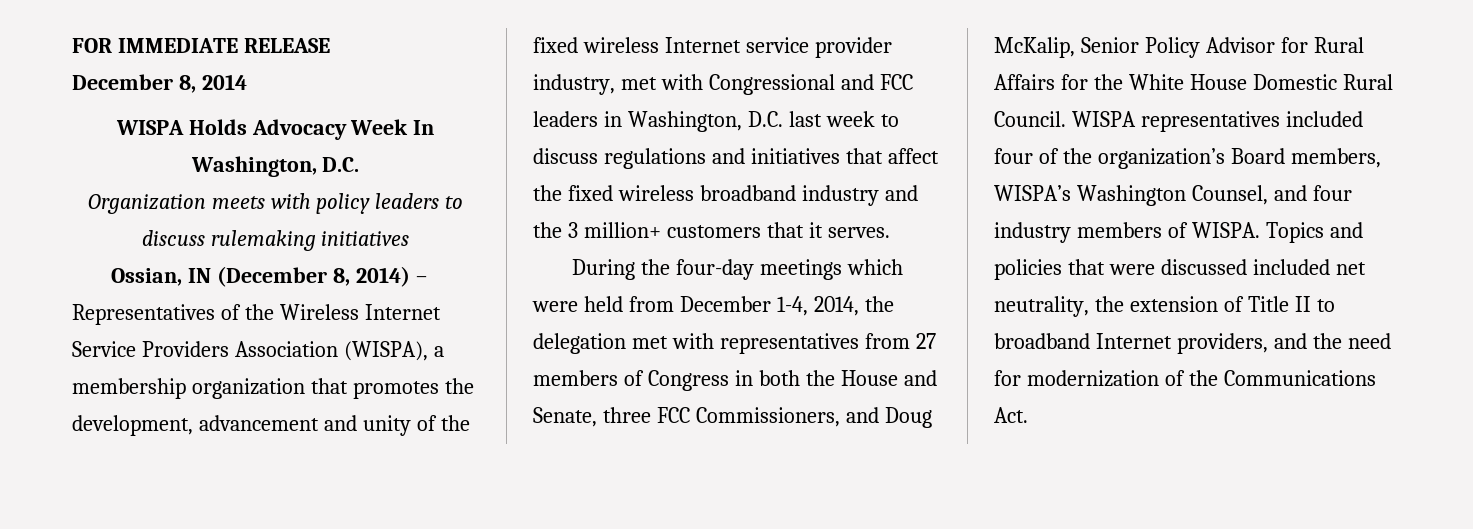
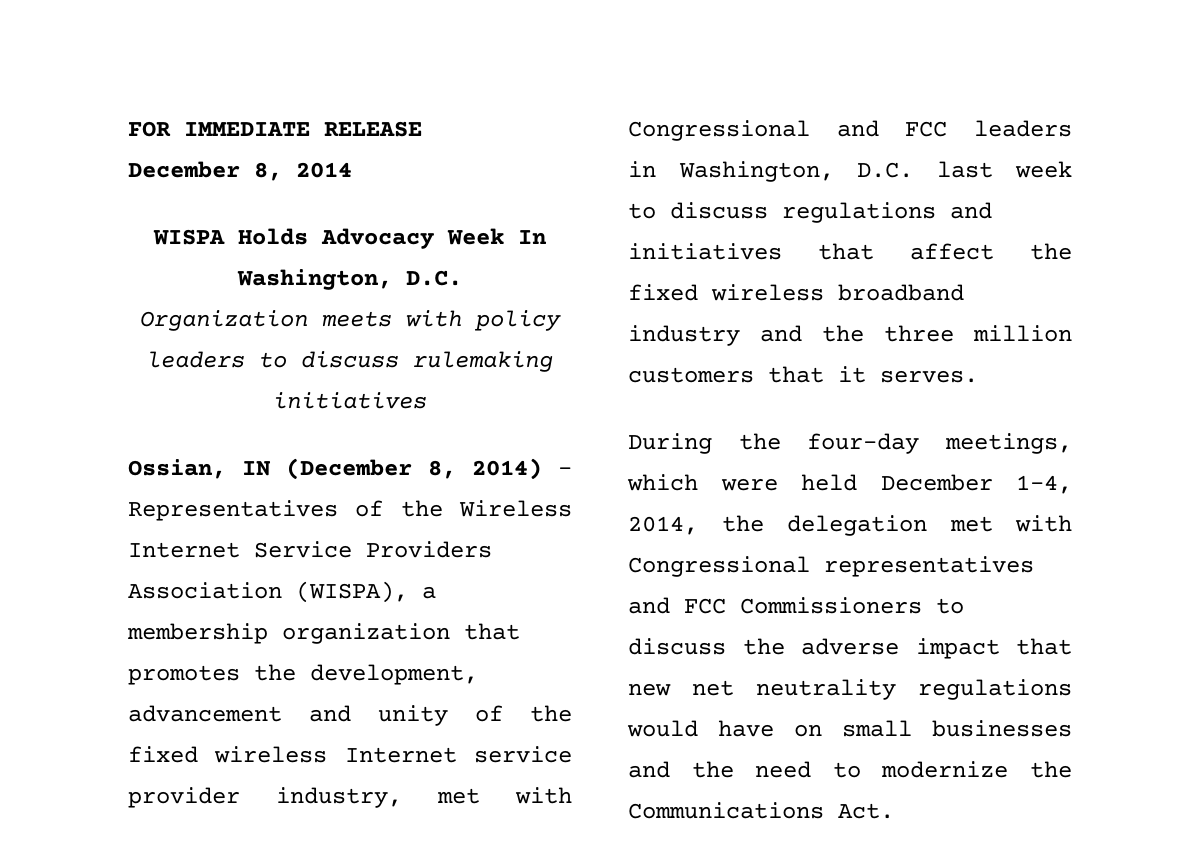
- Ossian, IN (December 8, 2014) – Representatives of the Wireless Internet Service Providers Association (WISPA), a membership organization that promotes the development, advancement and unity of the fixed wireless Internet service provider industry, met with Congressional and FCC leaders in Washington, D.C. last week to discuss regulations and initiatives that affect the fixed wireless broadband industry and the 3 million+ customers that it serves.
+ Ossian, IN (December 8, 2014) – Representatives of the Wireless Internet Service Providers Association (WISPA), a membership organization that promotes the development, advancement and unity of the fixed wireless Internet service provider industry, met with Congressional and FCC leaders in Washington, D.C. last week to discuss regulations and initiatives that affect the fixed wireless broadband industry and the three million customers that it serves.
- During the four-day meetings which were held from December 1-4, 2014, the delegation met with representatives from 27 members of Congress in both the House and Senate, three FCC Commissioners, and Doug McKalip, Senior Policy Advisor for Rural Affairs for the White House Domestic Rural Council. WISPA representatives included four of the organization’s Board members, WISPA’s Washington Counsel, and four industry members of WISPA. Topics and policies that were discussed included net neutrality, the extension of Title II to broadband Internet providers, and the need for modernization of the Communications Act.
+ During the four-day meetings, which were held December 1-4, 2014, the delegation met with Congressional representatives and FCC Commissioners to discuss the adverse impact that new net neutrality regulations would have on small businesses and the need to modernize the Communications Act.

